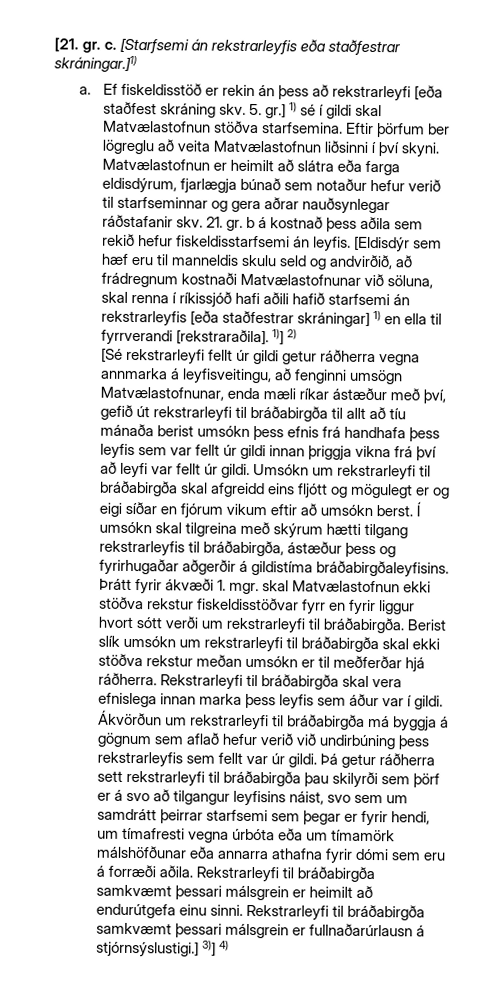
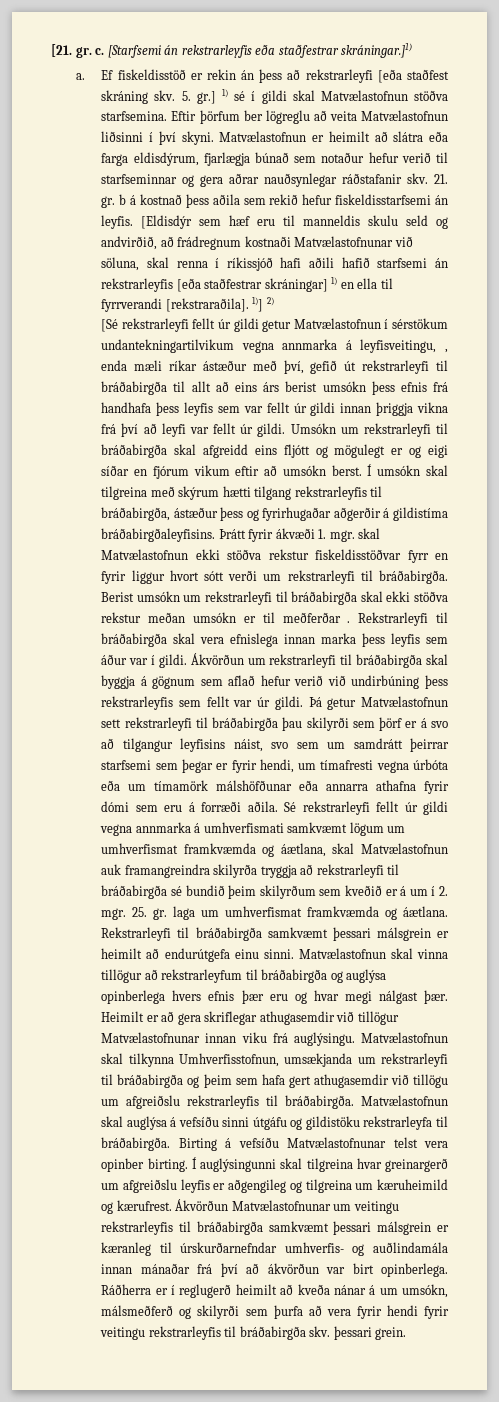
- [Sé rekstrarleyfi fellt úr gildi getur ráðherra vegna annmarka á leyfisveitingu, að fenginni umsögn Matvælastofnunar, enda mæli ríkar ástæður með því, gefið út rekstrarleyfi til bráðabirgða til allt að tíu mánaða berist umsókn þess efnis frá handhafa þess leyfis sem var fellt úr gildi innan þriggja vikna frá því að leyfi var fellt úr gildi.
+ [Sé rekstrarleyfi fellt úr gildi getur Matvælastofnun í sérstökum undantekningartilvikum vegna annmarka á leyfisveitingu, , enda mæli ríkar ástæður með því, gefið út rekstrarleyfi til bráðabirgða til allt að eins árs berist umsókn þess efnis frá handhafa þess leyfis sem var fellt úr gildi innan þriggja vikna frá því að leyfi var fellt úr gildi.
- Berist slík umsókn um rekstrarleyfi til bráðabirgða skal ekki stöðva rekstur meðan umsókn er til meðferðar hjá ráðherra.
+ Berist umsókn um rekstrarleyfi til bráðabirgða skal ekki stöðva rekstur meðan umsókn er til meðferðar .
- Ákvörðun um rekstrarleyfi til bráðabirgða má byggja á gögnum sem aflað hefur verið við undirbúning þess rekstrarleyfis sem fellt var úr gildi.
+ Ákvörðun um rekstrarleyfi til bráðabirgða skal byggja á gögnum sem aflað hefur verið við undirbúning þess rekstrarleyfis sem fellt var úr gildi.
- Þá getur ráðherra sett rekstrarleyfi til bráðabirgða þau skilyrði sem þörf er á svo að tilgangur leyfisins náist, svo sem um samdrátt þeirrar starfsemi sem þegar er fyrir hendi, um tímafresti vegna úrbóta eða um tímamörk málshöfðunar eða annarra athafna fyrir dómi sem eru á forræði aðila.
+ Þá getur Matvælastofnun sett rekstrarleyfi til bráðabirgða þau skilyrði sem þörf er á svo að tilgangur leyfisins náist, svo sem um samdrátt þeirrar starfsemi sem þegar er fyrir hendi, um tímafresti vegna úrbóta eða um tímamörk málshöfðunar eða annarra athafna fyrir dómi sem eru á forræði aðila.
+ Sé rekstrarleyfi fellt úr gildi vegna annmarka á umhverfismati samkvæmt lögum um umhverfismat framkvæmda og áætlana, skal Matvælastofnun auk framangreindra skilyrða tryggja að rekstrarleyfi til bráðabirgða sé bundið þeim skilyrðum sem kveðið er á um í 2. mgr. 25. gr. laga um umhverfismat framkvæmda og áætlana.
- Rekstrarleyfi til bráðabirgða samkvæmt þessari málsgrein er fullnaðarúrlausn á stjórnsýslustigi.] 3)] 4)
+ Matvælastofnun skal vinna tillögur að rekstrarleyfum til bráðabirgða og auglýsa opinberlega hvers efnis þær eru og hvar megi nálgast þær. Heimilt er að gera skriflegar athugasemdir við tillögur Matvælastofnunar innan viku frá auglýsingu. Matvælastofnun skal tilkynna Umhverfisstofnun, umsækjanda um rekstrarleyfi til bráðabirgða og þeim sem hafa gert athugasemdir við tillögu um afgreiðslu rekstrarleyfis til bráðabirgða. Matvælastofnun skal auglýsa á vefsíðu sinni útgáfu og gildistöku rekstrarleyfa til bráðabirgða. Birting á vefsíðu Matvælastofnunar telst vera opinber birting. Í auglýsingunni skal tilgreina hvar greinargerð um afgreiðslu leyfis er aðgengileg og tilgreina um kæruheimild og kærufrest. Ákvörðun Matvælastofnunar um veitingu rekstrarleyfis til bráðabirgða samkvæmt þessari málsgrein er kæranleg til úrskurðarnefndar umhverfis- og auðlindamála innan mánaðar frá því að ákvörðun var birt opinberlega. Ráðherra er í reglugerð heimilt að kveða nánar á um umsókn, málsmeðferð og skilyrði sem þurfa að vera fyrir hendi fyrir veitingu rekstrarleyfis til bráðabirgða skv. þessari grein.

